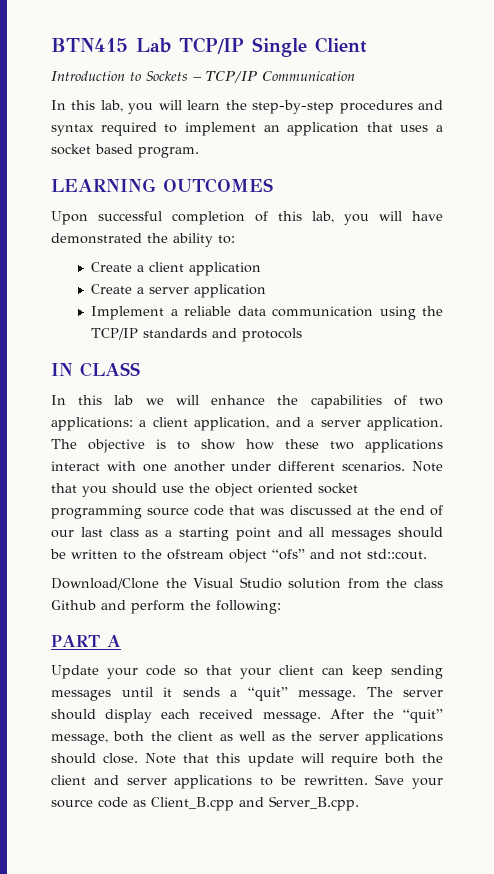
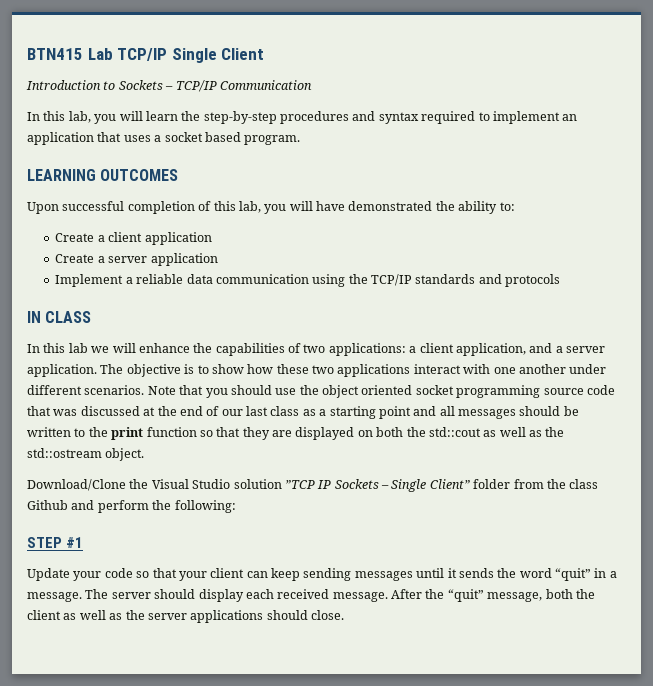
- Note that you should use the object oriented socket programming source code that was discussed at the end of our last class as a starting point and all messages should be written to the ofstream object “ofs” and not std::cout.
+ Note that you should use the object oriented socket programming source code that was discussed at the end of our last class as a starting point and all messages should be written to the print function so that they are displayed on both the std::cout as well as the std::ostream object.
- Download/Clone the Visual Studio solution from the class Github and perform the following:
+ Download/Clone the Visual Studio solution ”TCP IP Sockets – Single Client” folder from the class Github and perform the following:
- PART A
+ STEP #1
- Update your code so that your client can keep sending messages until it sends a “quit” message.
+ Update your code so that your client can keep sending messages until it sends the word “quit” in a message.
- Note that this update will require both the client and server applications to be rewritten. Save your source code as Client_B.cpp and Server_B.cpp.

